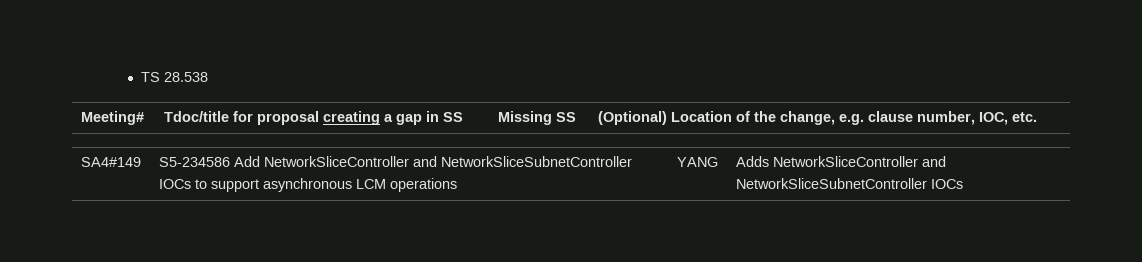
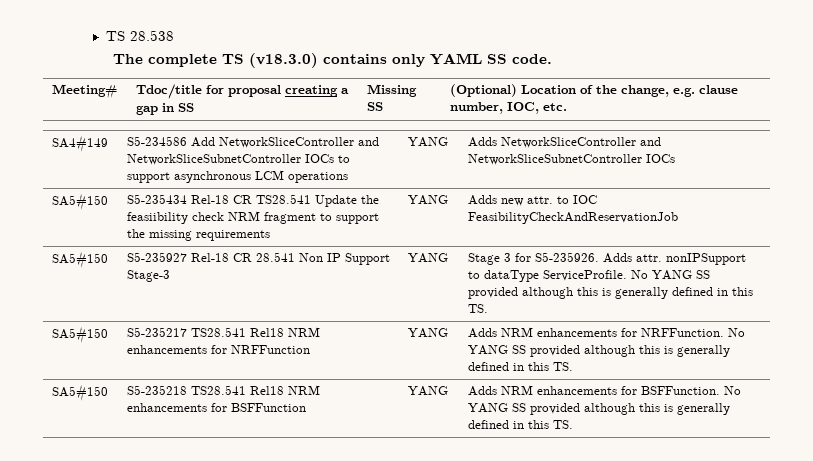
+ The complete TS (v18.3.0) contains only YAML SS code.
+ SA5#150 | S5-235434 Rel-18 CR TS28.541 Update the feasiibility check NRM fragment to support the missing requirements | YANG | Adds new attr. to IOC FeasibilityCheckAndReservationJob
+ SA5#150 | S5-235927 Rel-18 CR 28.541 Non IP Support Stage-3 | YANG | Stage 3 for S5-235926. Adds attr. nonIPSupport to dataType ServiceProfile. No YANG SS provided although this is generally defined in this TS.
+ SA5#150 | S5-235217 TS28.541 Rel18 NRM enhancements for NRFFunction | YANG | Adds NRM enhancements for NRFFunction. No YANG SS provided although this is generally defined in this TS.
+ SA5#150 | S5-235218 TS28.541 Rel18 NRM enhancements for BSFFunction | YANG | Adds NRM enhancements for BSFFunction. No YANG SS provided although this is generally defined in this TS.

